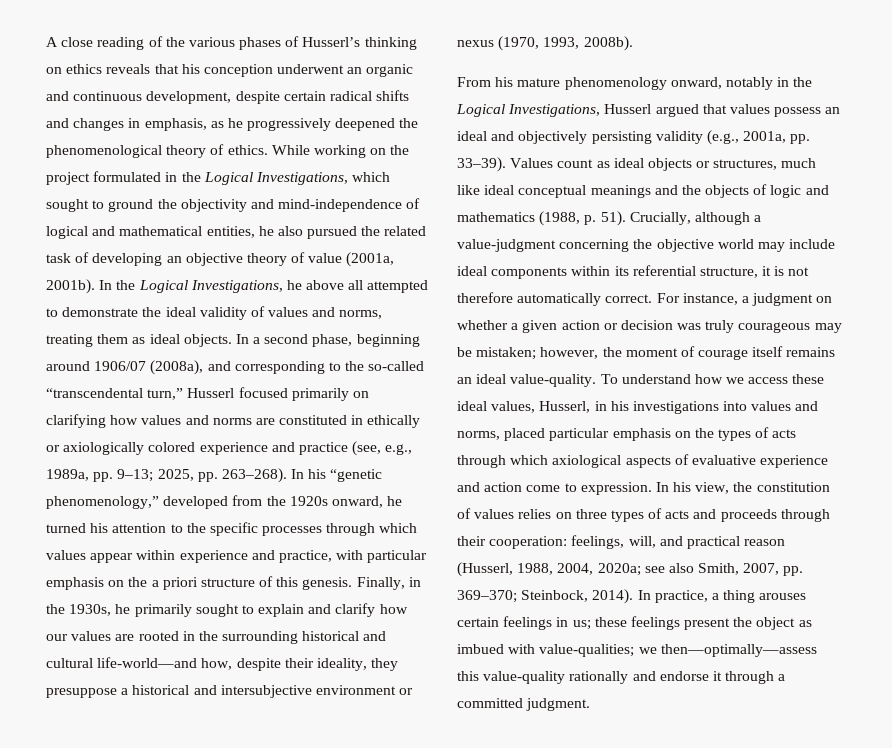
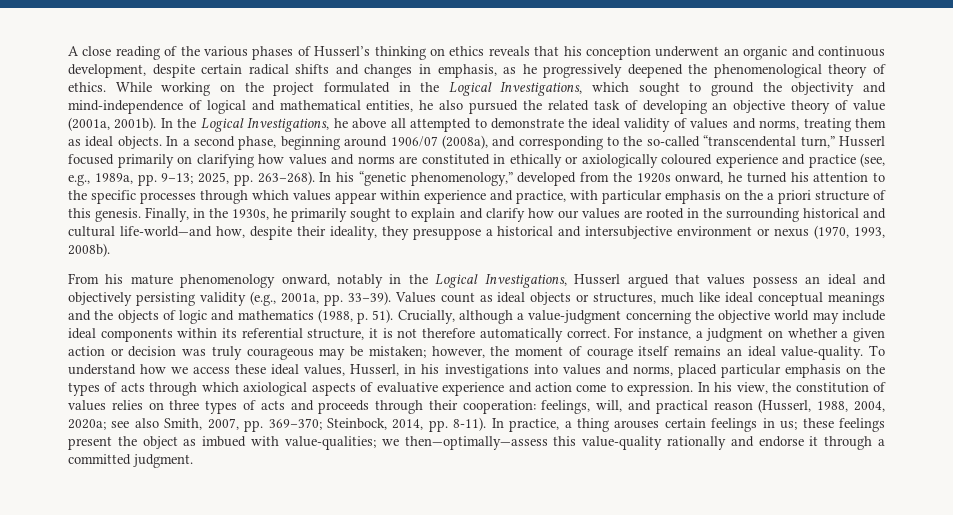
- In a second phase, beginning around 1906/07 (2008a), and corresponding to the so-called “transcendental turn,” Husserl focused primarily on clarifying how values and norms are constituted in ethically or axiologically colored experience and practice (see, e.g., 1989a, pp. 9–13; 2025, pp. 263–268).
+ In a second phase, beginning around 1906/07 (2008a), and corresponding to the so-called “transcendental turn,” Husserl focused primarily on clarifying how values and norms are constituted in ethically or axiologically coloured experience and practice (see, e.g., 1989a, pp. 9–13; 2025, pp. 263–268).
- In his view, the constitution of values relies on three types of acts and proceeds through their cooperation: feelings, will, and practical reason (Husserl, 1988, 2004, 2020a; see also Smith, 2007, pp. 369–370; Steinbock, 2014).
+ In his view, the constitution of values relies on three types of acts and proceeds through their cooperation: feelings, will, and practical reason (Husserl, 1988, 2004, 2020a; see also Smith, 2007, pp. 369–370; Steinbock, 2014, pp. 8-11).

